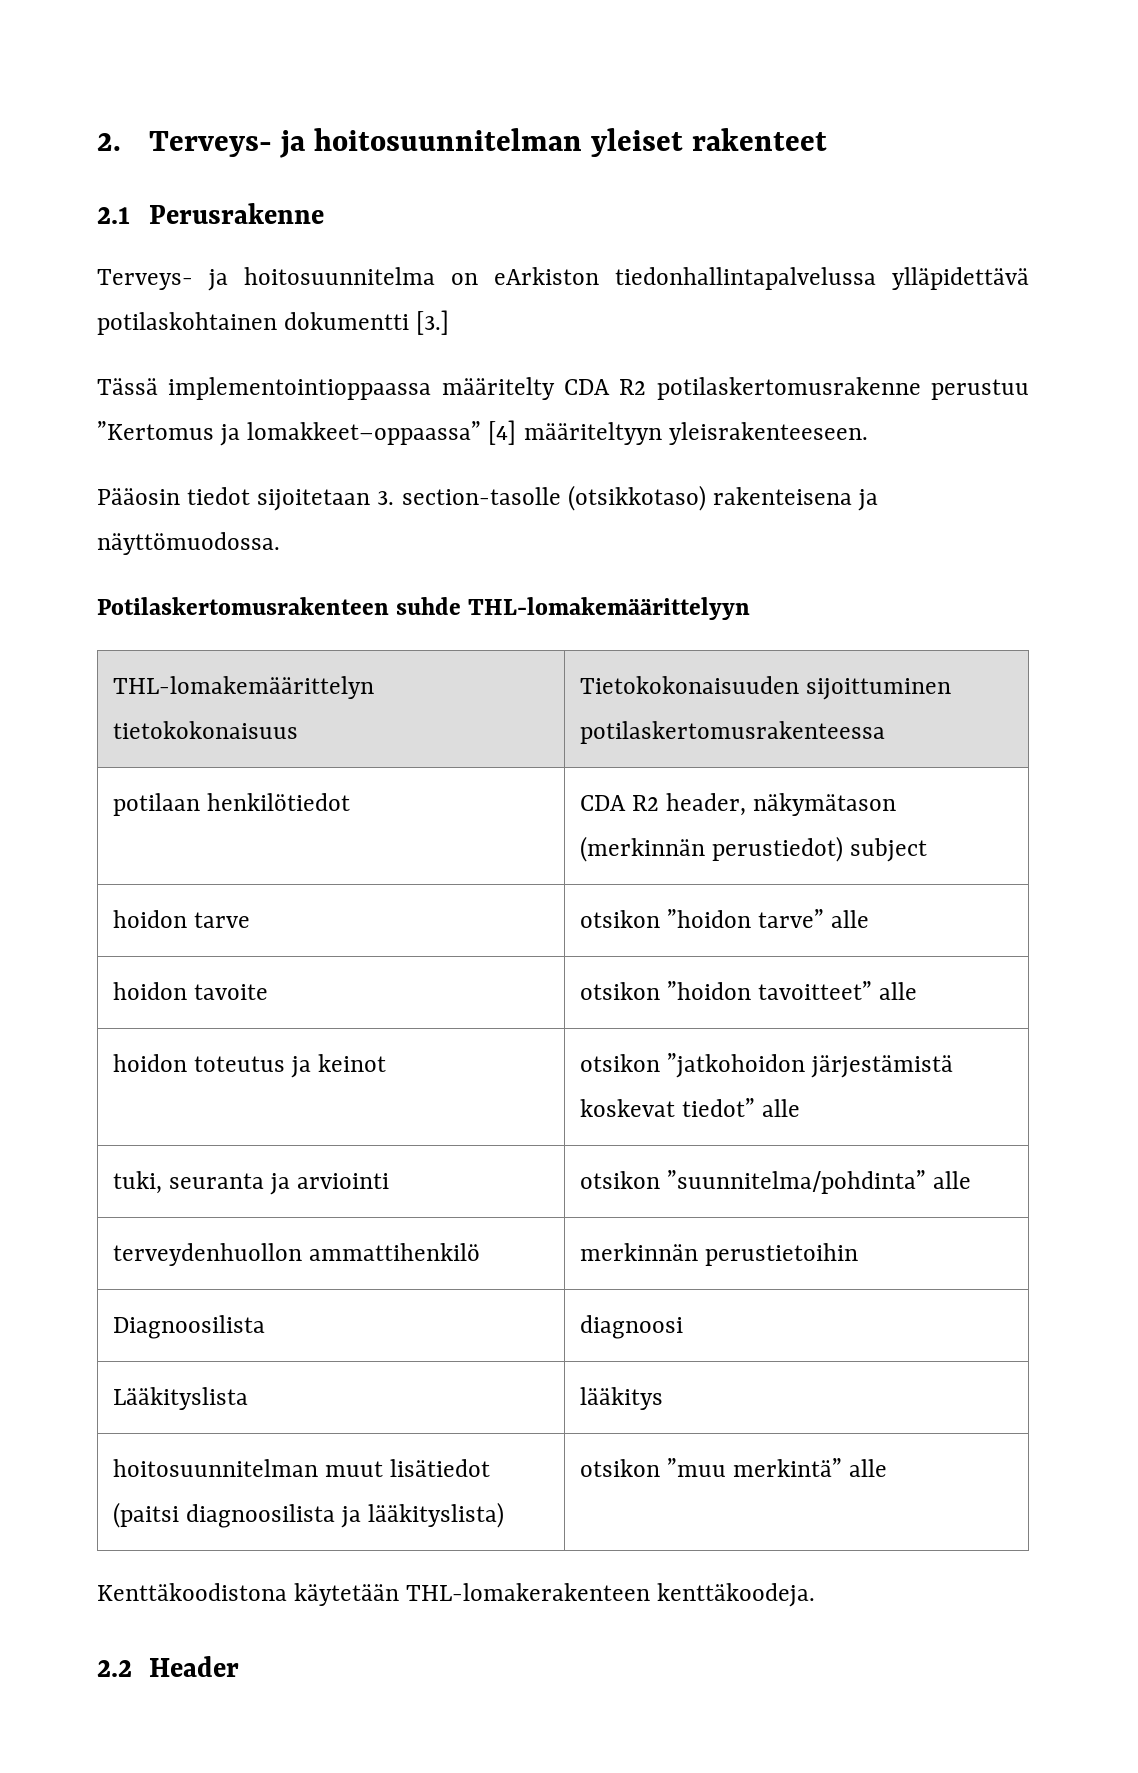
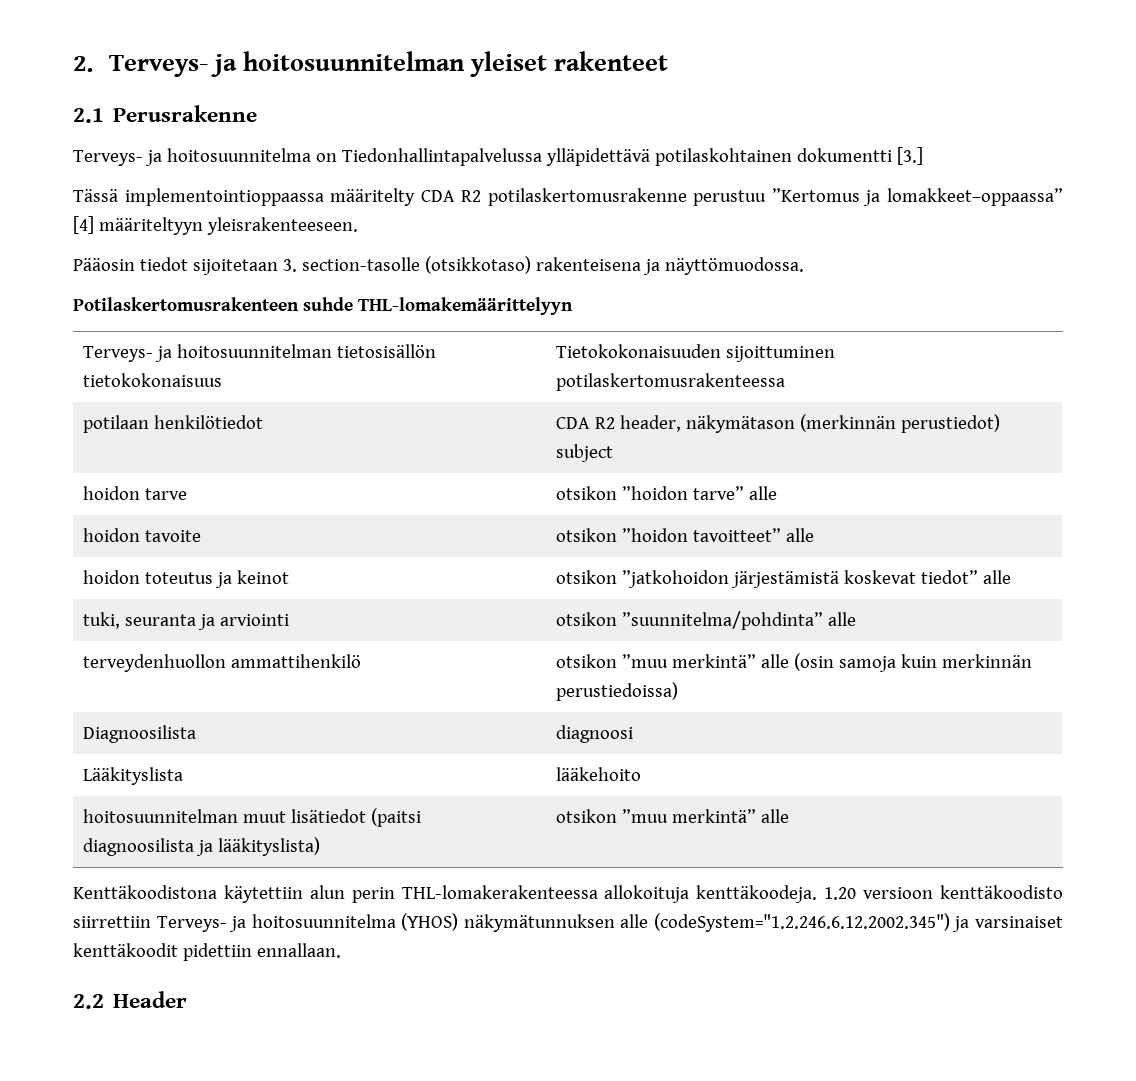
- Terveys- ja hoitosuunnitelma on eArkiston tiedonhallintapalvelussa ylläpidettävä potilaskohtainen dokumentti [3.]
+ Terveys- ja hoitosuunnitelma on Tiedonhallintapalvelussa ylläpidettävä potilaskohtainen dokumentti [3.]
- THL-lomakemäärittelyn tietokokonaisuus | Tietokokonaisuuden sijoittuminen potilaskertomusrakenteessa
+ Terveys- ja hoitosuunnitelman tietosisällön tietokokonaisuus | Tietokokonaisuuden sijoittuminen potilaskertomusrakenteessa
- terveydenhuollon ammattihenkilö | merkinnän perustietoihin
+ terveydenhuollon ammattihenkilö | otsikon ”muu merkintä” alle (osin samoja kuin merkinnän perustiedoissa)
- Lääkityslista | lääkitys
+ Lääkityslista | lääkehoito
- Kenttäkoodistona käytetään THL-lomakerakenteen kenttäkoodeja.
+ Kenttäkoodistona käytettiin alun perin THL-lomakerakenteessa allokoituja kenttäkoodeja. 1.20 versioon kenttäkoodisto siirrettiin Terveys- ja hoitosuunnitelma (YHOS) näkymätunnuksen alle (codeSystem="1.2.246.6.12.2002.345") ja varsinaiset kenttäkoodit pidettiin ennallaan.

